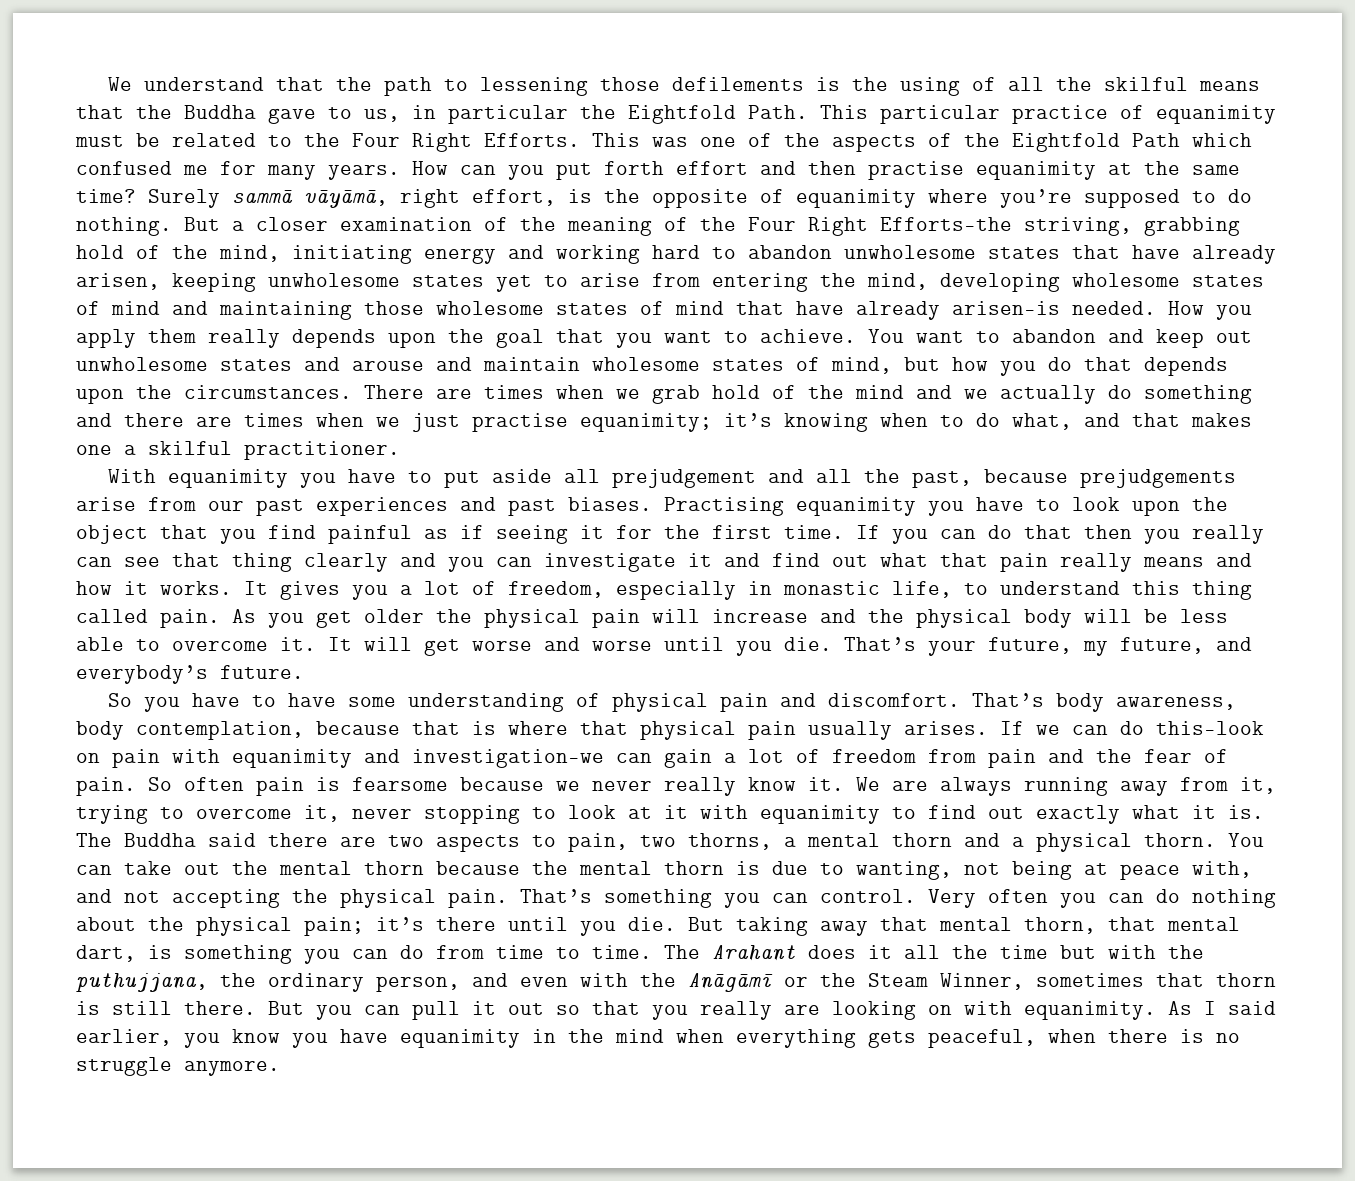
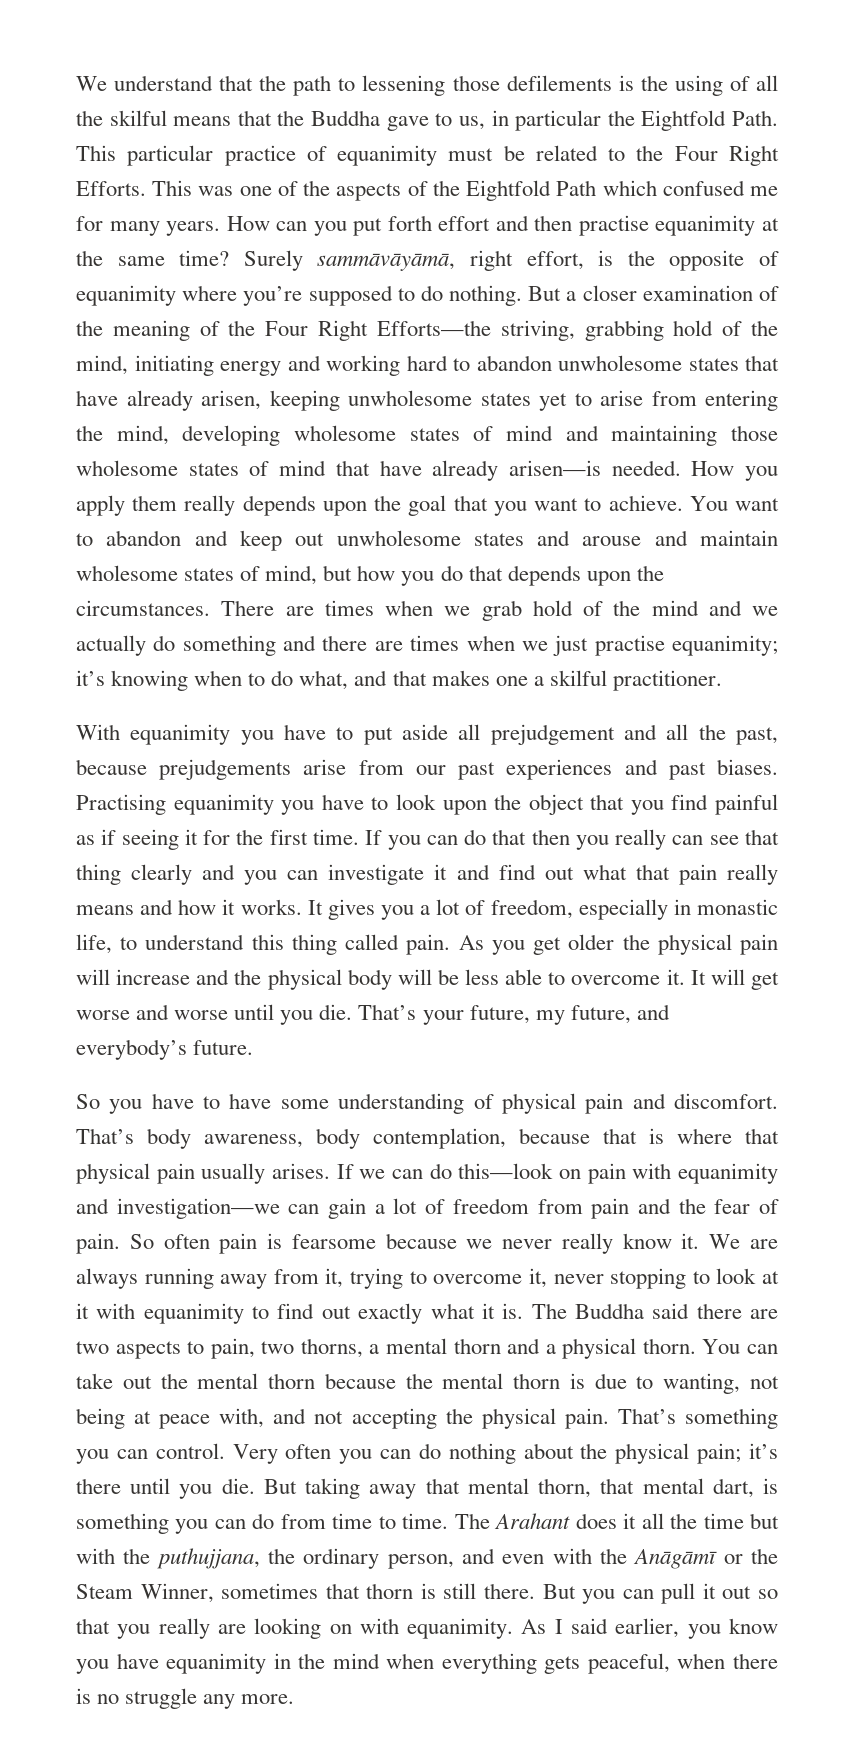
- Surely sammā vāyāmā, right effort, is the opposite of equanimity where you’re supposed to do nothing.
+ Surely sammāvāyāmā, right effort, is the opposite of equanimity where you’re supposed to do nothing.
- As I said earlier, you know you have equanimity in the mind when everything gets peaceful, when there is no struggle anymore.
+ As I said earlier, you know you have equanimity in the mind when everything gets peaceful, when there is no struggle any more.

